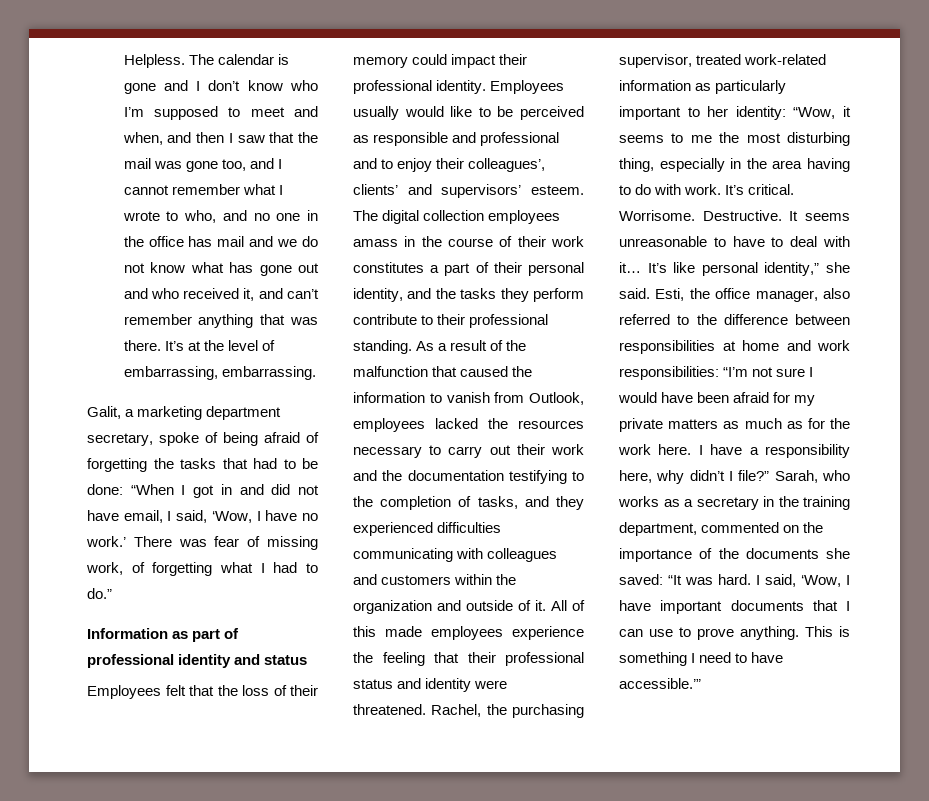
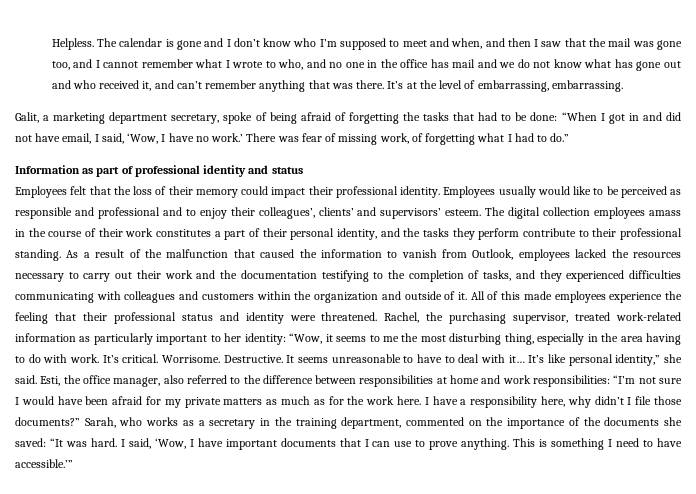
- I have a responsibility here, why didn’t I file?”
+ I have a responsibility here, why didn’t I file those documents?”

